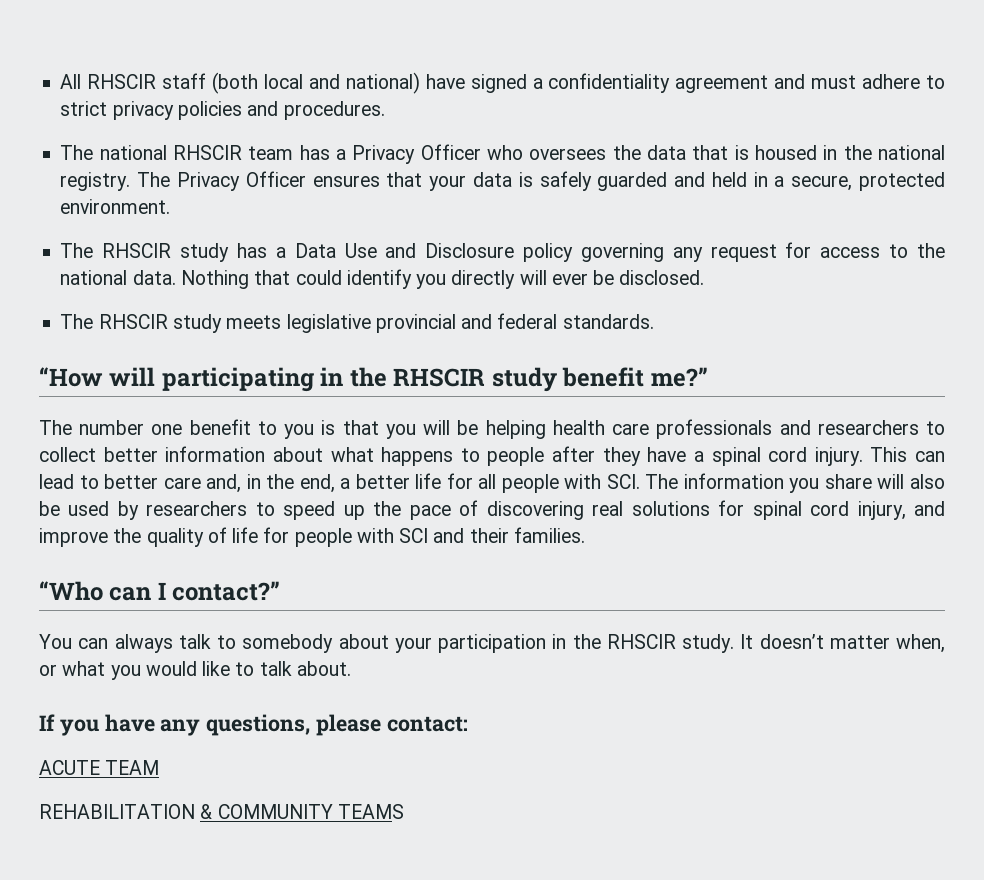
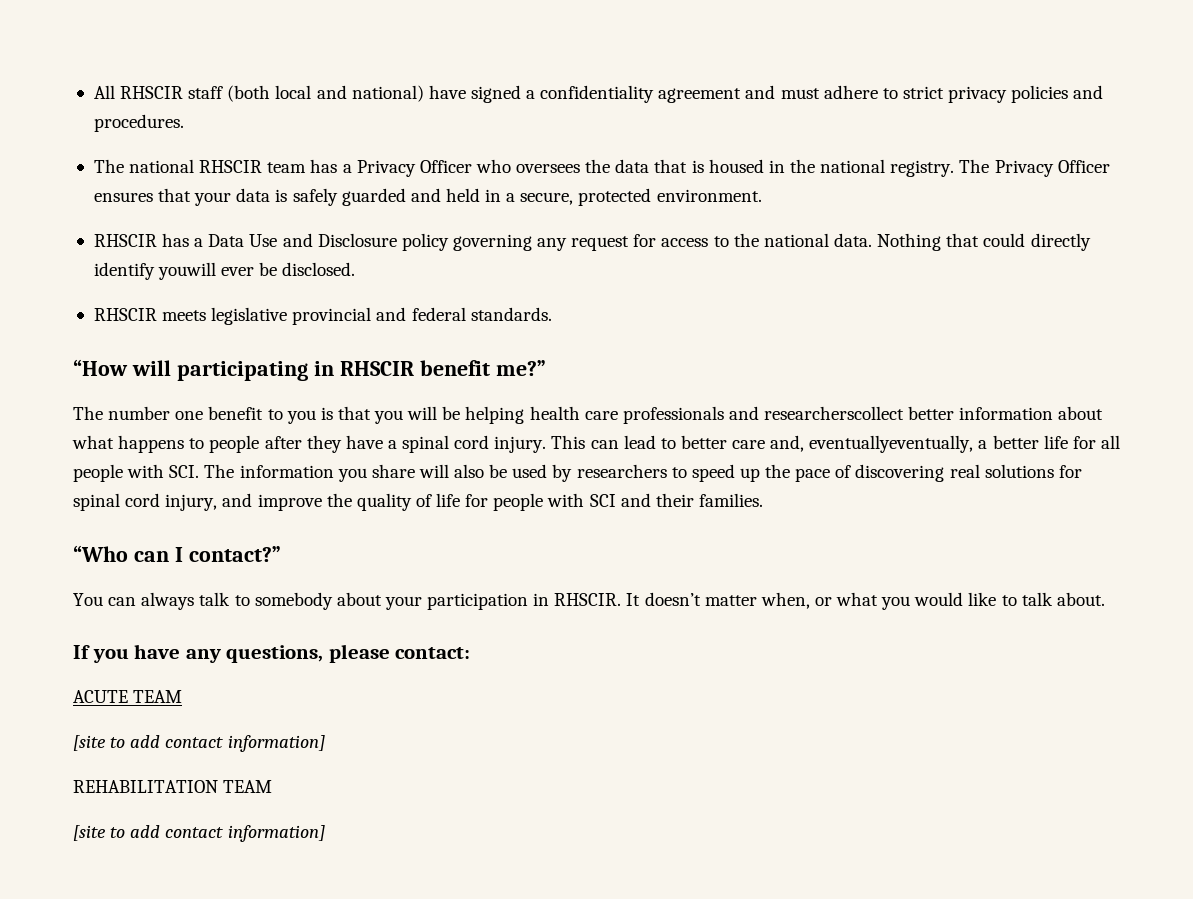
- The RHSCIR study has a Data Use and Disclosure policy governing any request for access to the national data.
+ RHSCIR has a Data Use and Disclosure policy governing any request for access to the national data.
- Nothing that could identify you directly will ever be disclosed.
+ Nothing that could directly identify youwill ever be disclosed.
- The RHSCIR study meets legislative provincial and federal standards.
+ RHSCIR meets legislative provincial and federal standards.
- “How will participating in the RHSCIR study benefit me?”
+ “How will participating in RHSCIR benefit me?”
- The number one benefit to you is that you will be helping health care professionals and researchers to collect better information about what happens to people after they have a spinal cord injury.
+ The number one benefit to you is that you will be helping health care professionals and researcherscollect better information about what happens to people after they have a spinal cord injury.
- This can lead to better care and, in the end, a better life for all people with SCI. The information you share will also be used by researchers to speed up the pace of discovering real solutions for spinal cord injury, and improve the quality of life for people with SCI and their families.
+ This can lead to better care and, eventuallyeventually, a better life for all people with SCI. The information you share will also be used by researchers to speed up the pace of discovering real solutions for spinal cord injury, and improve the quality of life for people with SCI and their families.
- You can always talk to somebody about your participation in the RHSCIR study.
+ You can always talk to somebody about your participation in RHSCIR.
  ACUTE TEAM
- REHABILITATION & COMMUNITY TEAMS
+ [site to add contact information]
+ REHABILITATION TEAM
+ [site to add contact information]

